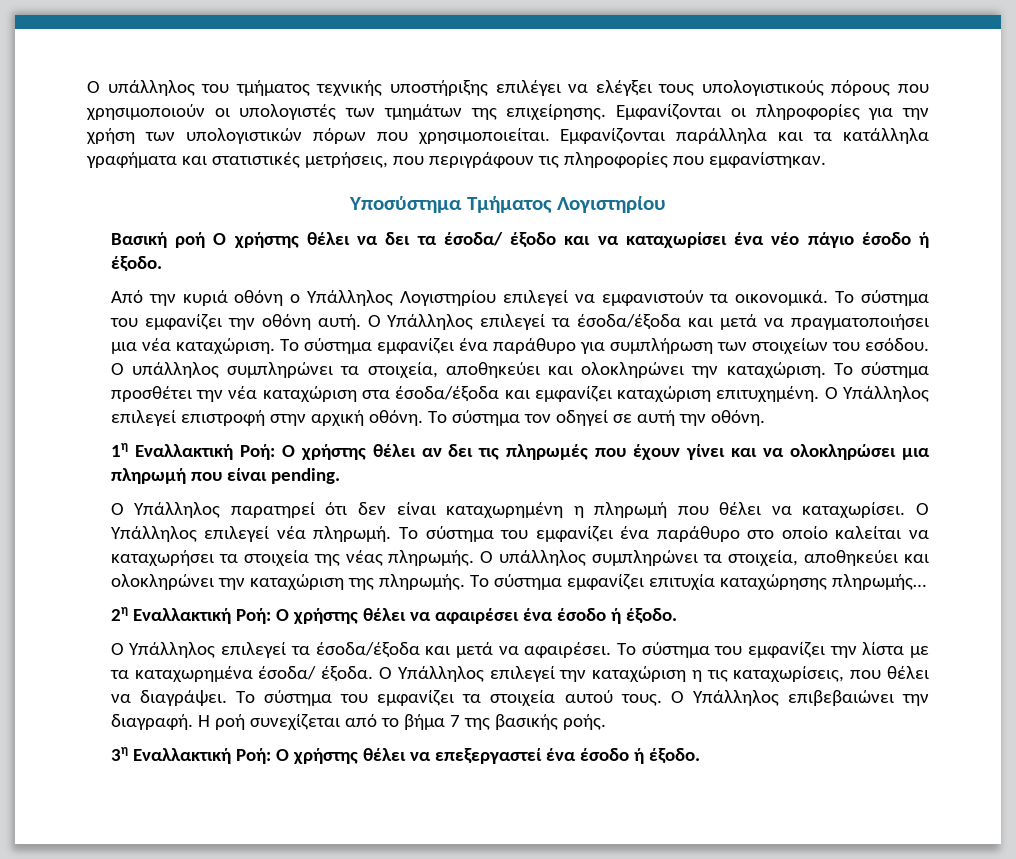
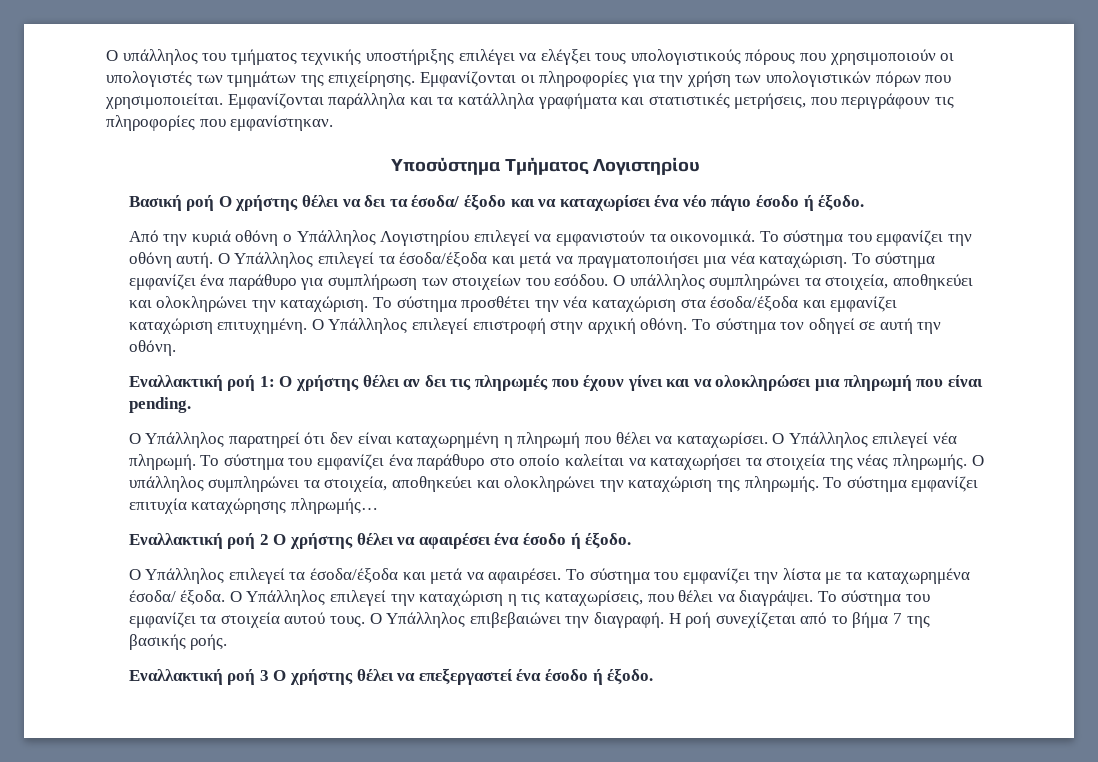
- 1η Εναλλακτική Ροή: Ο χρήστης θέλει αν δει τις πληρωμές που έχουν γίνει και να ολοκληρώσει μια πληρωμή που είναι pending.
+ Εναλλακτική ροή 1: Ο χρήστης θέλει αν δει τις πληρωμές που έχουν γίνει και να ολοκληρώσει μια πληρωμή που είναι pending.
- 2η Εναλλακτική Ροή: Ο χρήστης θέλει να αφαιρέσει ένα έσοδο ή έξοδο.
+ Εναλλακτική ροή 2 Ο χρήστης θέλει να αφαιρέσει ένα έσοδο ή έξοδο.
- 3η Εναλλακτική Ροή: Ο χρήστης θέλει να επεξεργαστεί ένα έσοδο ή έξοδο.
+ Εναλλακτική ροή 3 Ο χρήστης θέλει να επεξεργαστεί ένα έσοδο ή έξοδο.

